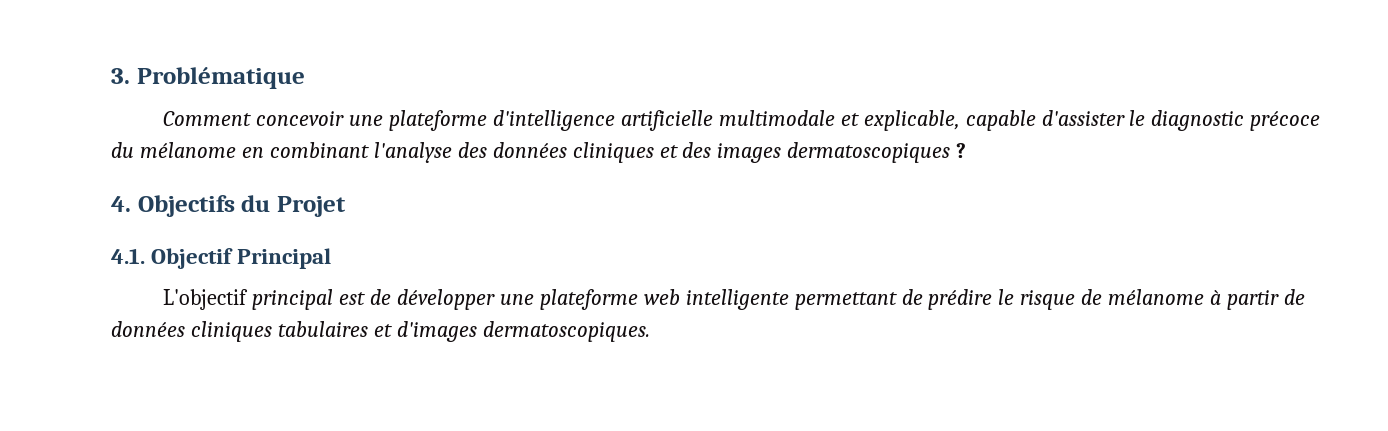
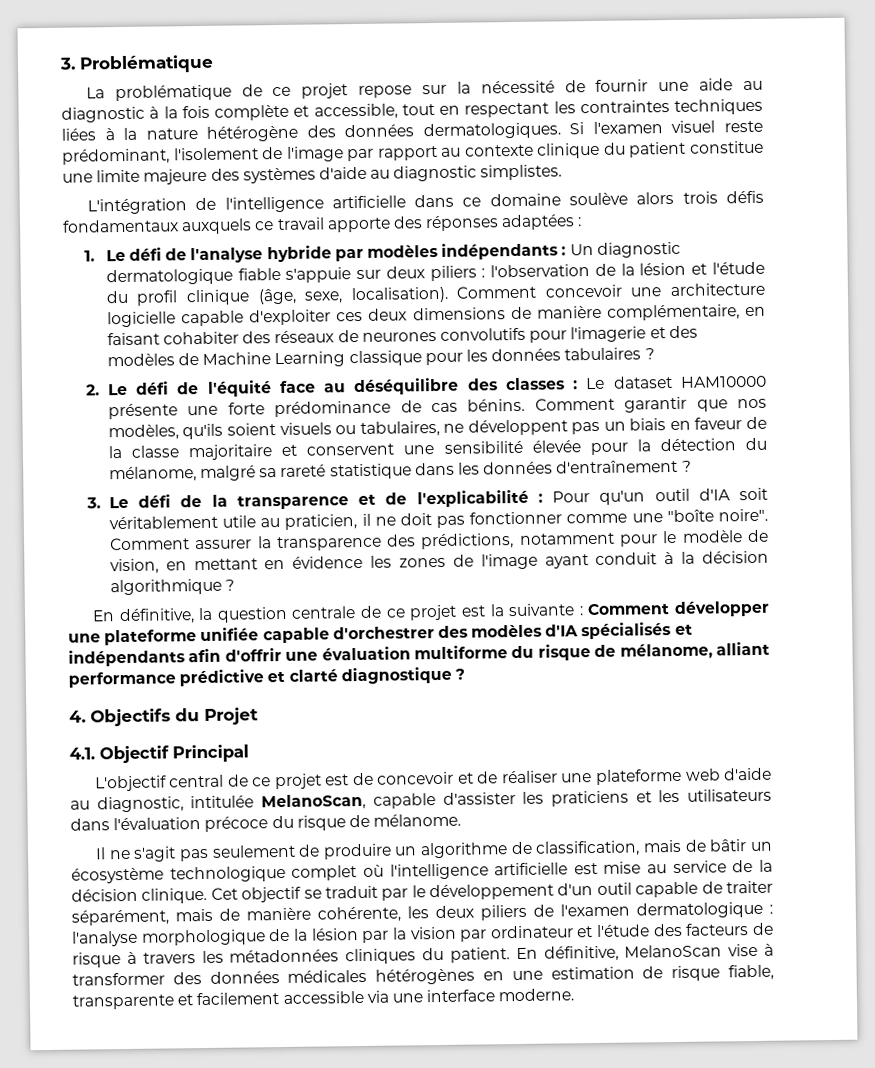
- Comment concevoir une plateforme d'intelligence artificielle multimodale et explicable, capable d'assister le diagnostic précoce du mélanome en combinant l'analyse des données cliniques et des images dermatoscopiques ?
+ La problématique de ce projet repose sur la nécessité de fournir une aide au diagnostic à la fois complète et accessible, tout en respectant les contraintes techniques liées à la nature hétérogène des données dermatologiques. Si l'examen visuel reste prédominant, l'isolement de l'image par rapport au contexte clinique du patient constitue une limite majeure des systèmes d'aide au diagnostic simplistes.
+ L'intégration de l'intelligence artificielle dans ce domaine soulève alors trois défis fondamentaux auxquels ce travail apporte des réponses adaptées :
+ 1. Le défi de l'analyse hybride par modèles indépendants : Un diagnostic dermatologique fiable s'appuie sur deux piliers : l'observation de la lésion et l'étude du profil clinique (âge, sexe, localisation). Comment concevoir une architecture logicielle capable d'exploiter ces deux dimensions de manière complémentaire, en faisant cohabiter des réseaux de neurones convolutifs pour l'imagerie et des modèles de Machine Learning classique pour les données tabulaires ?
+ 2. Le défi de l'équité face au déséquilibre des classes : Le dataset HAM10000 présente une forte prédominance de cas bénins. Comment garantir que nos modèles, qu'ils soient visuels ou tabulaires, ne développent pas un biais en faveur de la classe majoritaire et conservent une sensibilité élevée pour la détection du mélanome, malgré sa rareté statistique dans les données d'entraînement ?
+ 3. Le défi de la transparence et de l'explicabilité : Pour qu'un outil d'IA soit véritablement utile au praticien, il ne doit pas fonctionner comme une "boîte noire". Comment assurer la transparence des prédictions, notamment pour le modèle de vision, en mettant en évidence les zones de l'image ayant conduit à la décision algorithmique ?
+ En définitive, la question centrale de ce projet est la suivante : Comment développer une plateforme unifiée capable d'orchestrer des modèles d'IA spécialisés et indépendants afin d'offrir une évaluation multiforme du risque de mélanome, alliant performance prédictive et clarté diagnostique ?
- L'objectif principal est de développer une plateforme web intelligente permettant de prédire le risque de mélanome à partir de données cliniques tabulaires et d'images dermatoscopiques.
+ L'objectif central de ce projet est de concevoir et de réaliser une plateforme web d'aide au diagnostic, intitulée MelanoScan, capable d'assister les praticiens et les utilisateurs dans l'évaluation précoce du risque de mélanome.
+ Il ne s'agit pas seulement de produire un algorithme de classification, mais de bâtir un écosystème technologique complet où l'intelligence artificielle est mise au service de la décision clinique. Cet objectif se traduit par le développement d'un outil capable de traiter séparément, mais de manière cohérente, les deux piliers de l'examen dermatologique : l'analyse morphologique de la lésion par la vision par ordinateur et l'étude des facteurs de risque à travers les métadonnées cliniques du patient. En définitive, MelanoScan vise à transformer des données médicales hétérogènes en une estimation de risque fiable, transparente et facilement accessible via une interface moderne.

